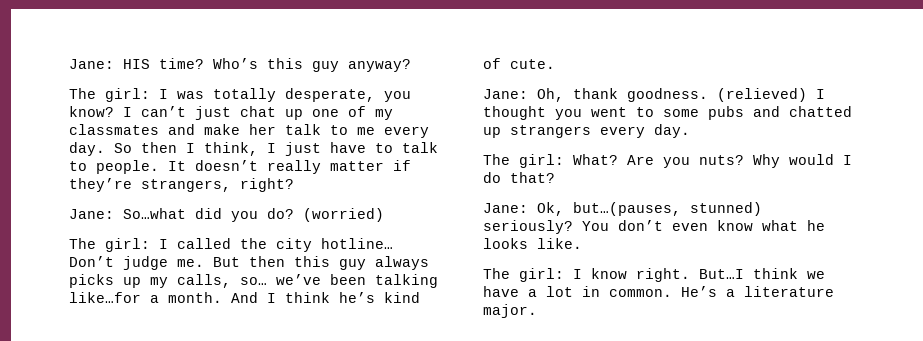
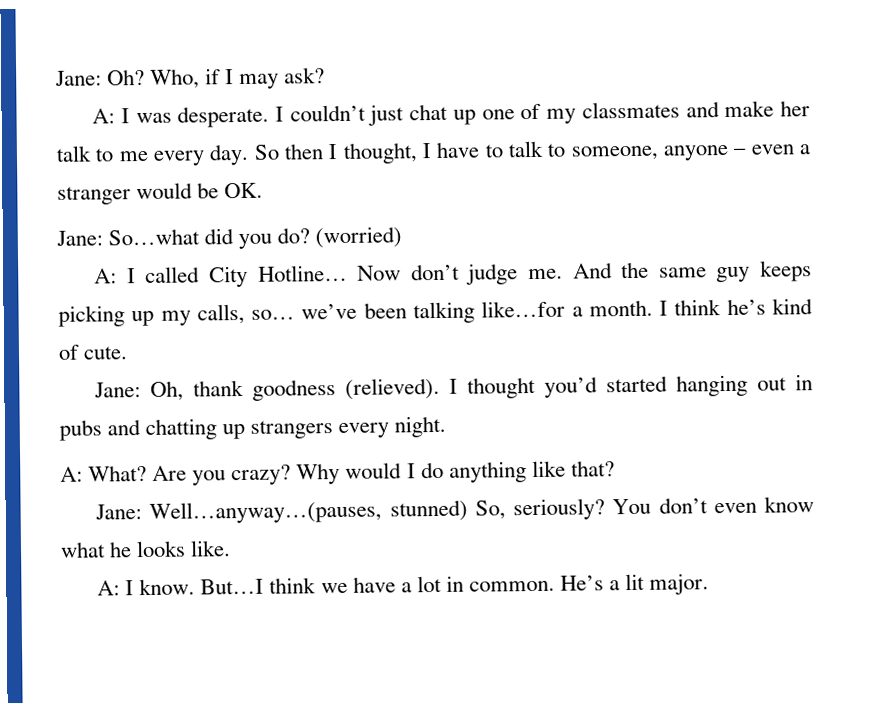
- Jane: HIS time? Who’s this guy anyway?
- The girl: I was totally desperate, you know? I can’t just chat up one of my classmates and make her talk to me every day.
+ Jane: Oh? Who, if I may ask?
+ A: I was desperate. I couldn’t just chat up one of my classmates and make her talk to me every day.
- So then I think, I just have to talk to people. It doesn’t really matter if they’re strangers, right?
+ So then I thought, I have to talk to someone, anyone – even a stranger would be OK.
- The girl: I called the city hotline… Don’t judge me. But then this guy always picks up my calls, so… we’ve been talking like…for a month.
+ A: I called City Hotline… Now don’t judge me. And the same guy keeps picking up my calls, so… we’ve been talking like…for a month.
- And I think he’s kind of cute.
+ I think he’s kind of cute.
- Jane: Oh, thank goodness. (relieved) I thought you went to some pubs and chatted up strangers every day.
- The girl: What?
+ Jane: Oh, thank goodness (relieved). I thought you’d started hanging out in pubs and chatting up strangers every night.
+ A: What?
- Are you nuts?
+ Are you crazy?
- Why would I do that?
+ Why would I do anything like that?
- Jane: Ok, but…(pauses, stunned) seriously?
+ Jane: Well…anyway…(pauses, stunned) So, seriously?
- The girl: I know right.
+ A: I know.
- He’s a literature major.
+ He’s a lit major.

